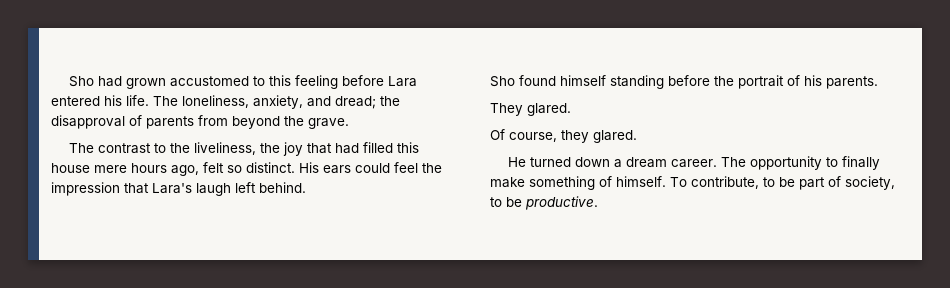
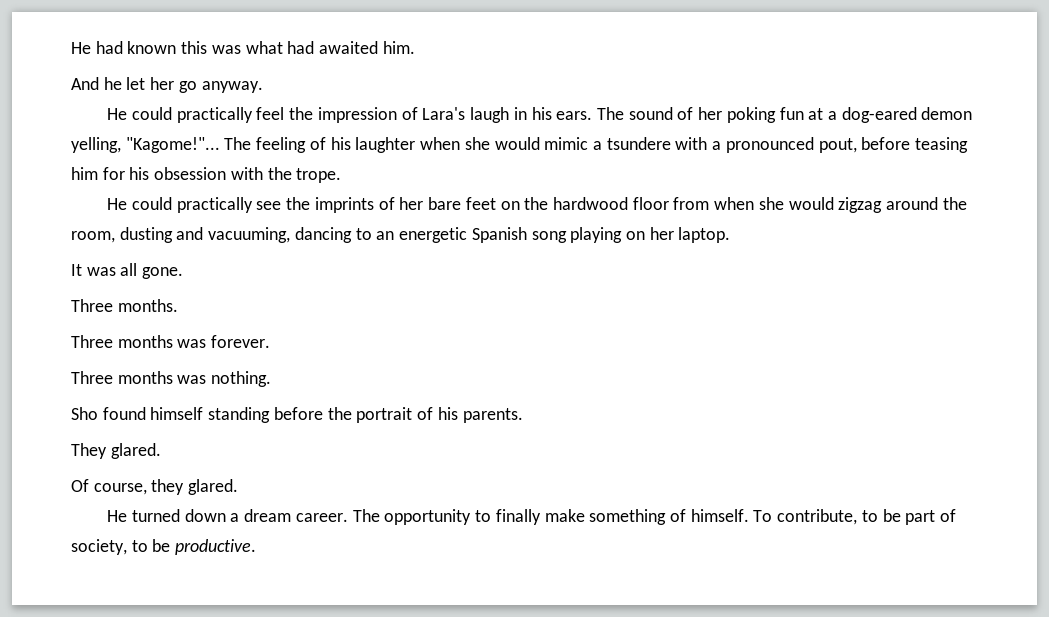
- Sho had grown accustomed to this feeling before Lara entered his life. The loneliness, anxiety, and dread; the disapproval of parents from beyond the grave.
- The contrast to the liveliness, the joy that had filled this house mere hours ago, felt so distinct. His ears could feel the impression that Lara's laugh left behind.
+ He had known this was what had awaited him.
+ And he let her go anyway.
+ He could practically feel the impression of Lara's laugh in his ears. The sound of her poking fun at a dog-eared demon yelling, "Kagome!"... The feeling of his laughter when she would mimic a tsundere with a pronounced pout, before teasing him for his obsession with the trope.
+ He could practically see the imprints of her bare feet on the hardwood floor from when she would zigzag around the room, dusting and vacuuming, dancing to an energetic Spanish song playing on her laptop.
+ It was all gone.
+ Three months.
+ Three months was forever.
+ Three months was nothing.

